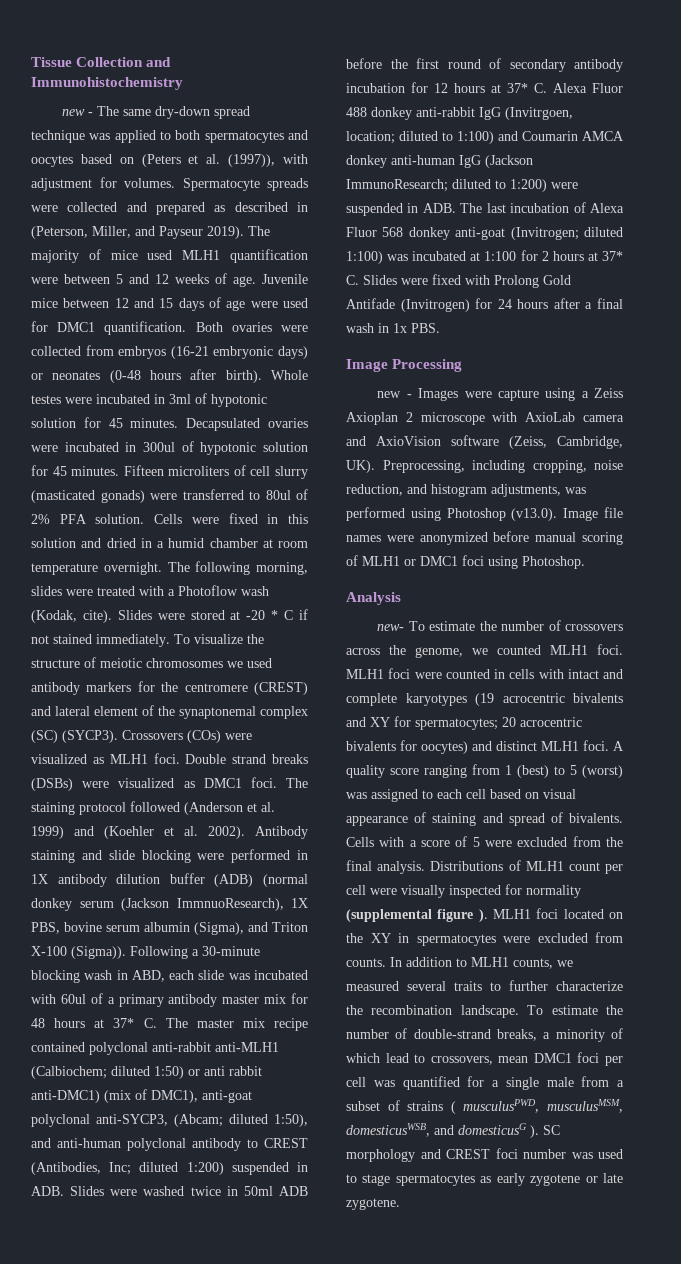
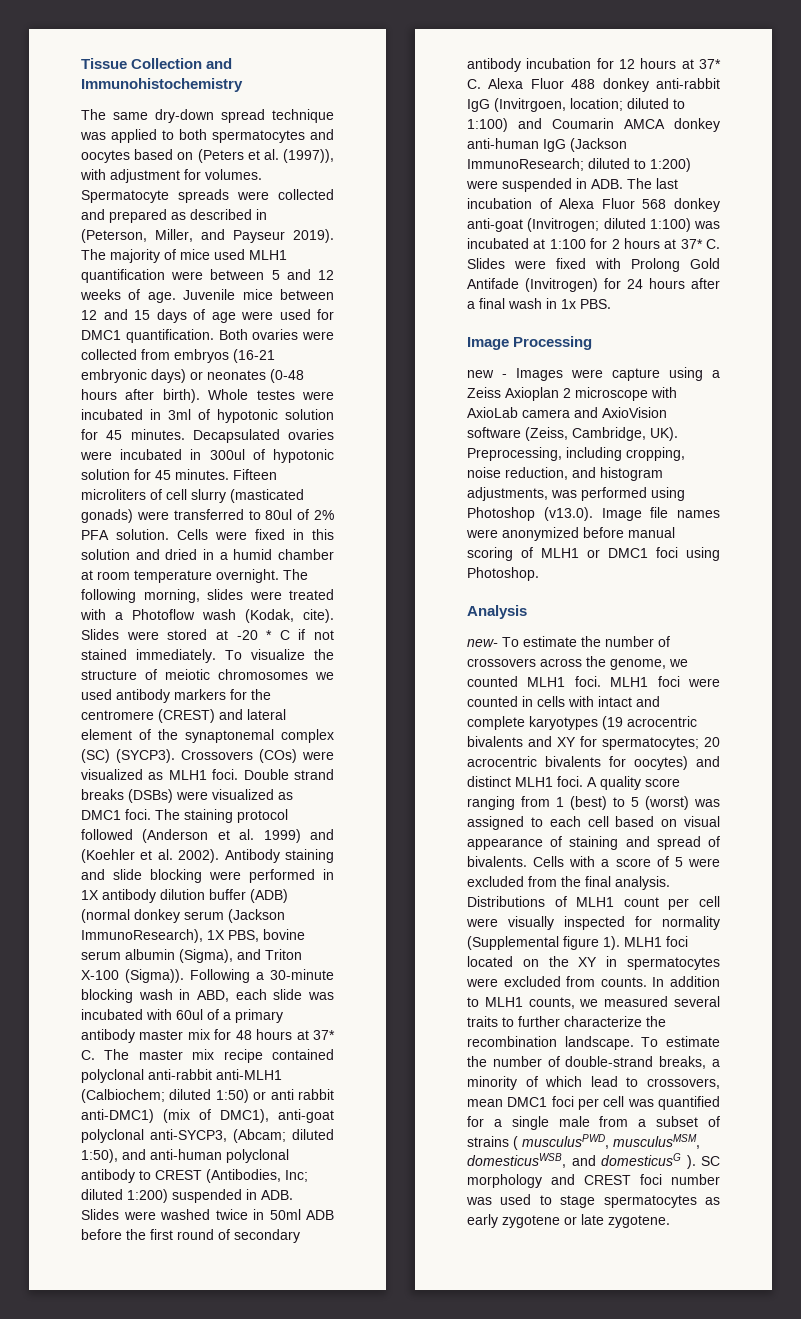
- new - The same dry-down spread technique was applied to both spermatocytes and oocytes based on (Peters et al. (1997)), with adjustment for volumes.
+ The same dry-down spread technique was applied to both spermatocytes and oocytes based on (Peters et al. (1997)), with adjustment for volumes.
- Antibody staining and slide blocking were performed in 1X antibody dilution buffer (ADB) (normal donkey serum (Jackson ImmnuoResearch), 1X PBS, bovine serum albumin (Sigma), and Triton X-100 (Sigma)).
+ Antibody staining and slide blocking were performed in 1X antibody dilution buffer (ADB) (normal donkey serum (Jackson ImmunoResearch), 1X PBS, bovine serum albumin (Sigma), and Triton X-100 (Sigma)).
- Distributions of MLH1 count per cell were visually inspected for normality (supplemental figure ).
+ Distributions of MLH1 count per cell were visually inspected for normality (Supplemental figure 1).

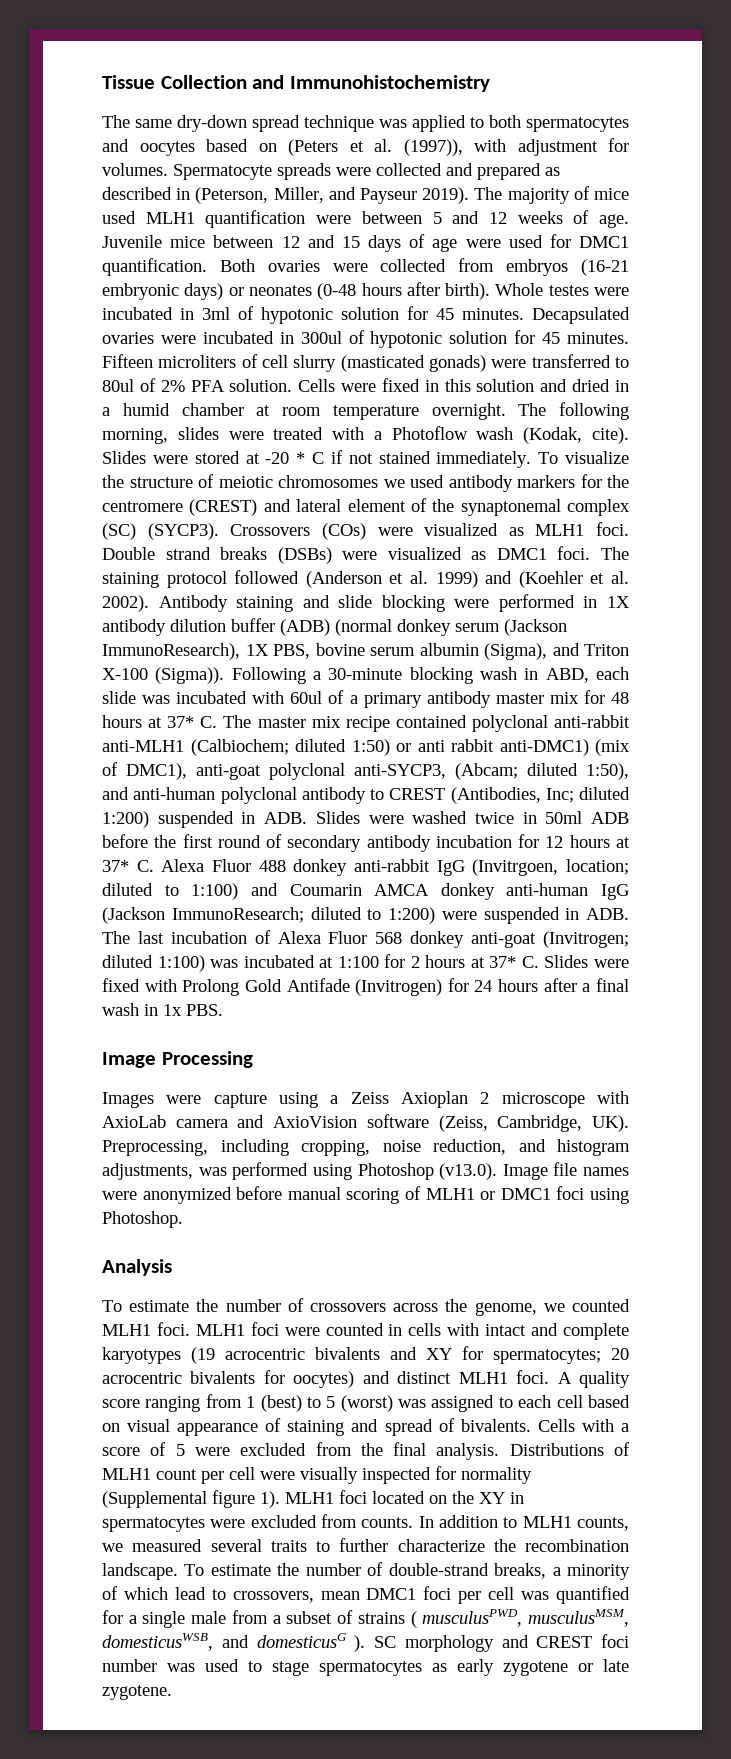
- new - Images were capture using a Zeiss Axioplan 2 microscope with AxioLab camera and AxioVision software (Zeiss, Cambridge, UK). Preprocessing, including cropping, noise reduction, and histogram adjustments, was performed using Photoshop (v13.0). Image file names were anonymized before manual scoring of MLH1 or DMC1 foci using Photoshop.
+ Images were capture using a Zeiss Axioplan 2 microscope with AxioLab camera and AxioVision software (Zeiss, Cambridge, UK). Preprocessing, including cropping, noise reduction, and histogram adjustments, was performed using Photoshop (v13.0). Image file names were anonymized before manual scoring of MLH1 or DMC1 foci using Photoshop.
- new- To estimate the number of crossovers across the genome, we counted MLH1 foci.
+ To estimate the number of crossovers across the genome, we counted MLH1 foci.

